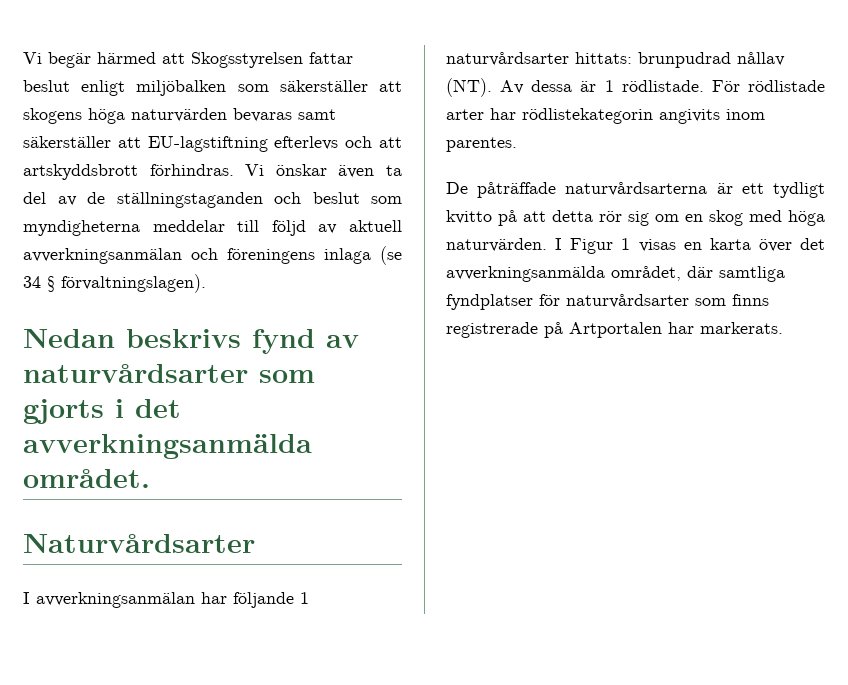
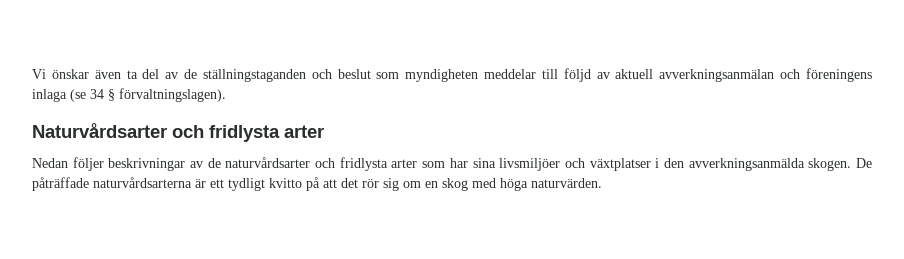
- Vi begär härmed att Skogsstyrelsen fattar beslut enligt miljöbalken som säkerställer att skogens höga naturvärden bevaras samt säkerställer att EU-lagstiftning efterlevs och att artskyddsbrott förhindras. Vi önskar även ta del av de ställningstaganden och beslut som myndigheterna meddelar till följd av aktuell avverkningsanmälan och föreningens inlaga (se 34 § förvaltningslagen).
+ Vi önskar även ta del av de ställningstaganden och beslut som myndigheten meddelar till följd av aktuell avverkningsanmälan och föreningens inlaga (se 34 § förvaltningslagen).
- Nedan beskrivs fynd av naturvårdsarter som gjorts i det avverkningsanmälda området.
- Naturvårdsarter
- I avverkningsanmälan har följande 1 naturvårdsarter hittats: brunpudrad nållav (NT). Av dessa är 1 rödlistade. För rödlistade arter har rödlistekategorin angivits inom parentes.
- De påträffade naturvårdsarterna är ett tydligt kvitto på att detta rör sig om en skog med höga naturvärden. I Figur 1 visas en karta över det avverkningsanmälda området, där samtliga fyndplatser för naturvårdsarter som finns registrerade på Artportalen har markerats.
+ Naturvårdsarter och fridlysta arter
+ Nedan följer beskrivningar av de naturvårdsarter och fridlysta arter som har sina livsmiljöer och växtplatser i den avverkningsanmälda skogen. De påträffade naturvårdsarterna är ett tydligt kvitto på att det rör sig om en skog med höga naturvärden.

